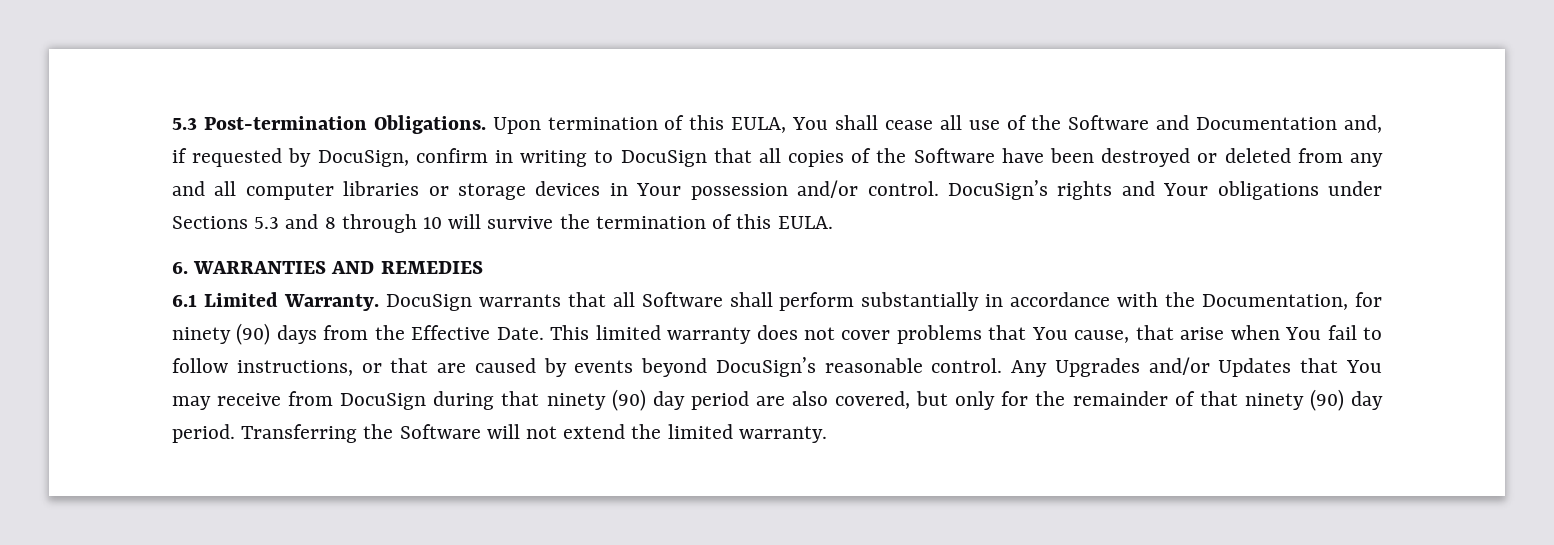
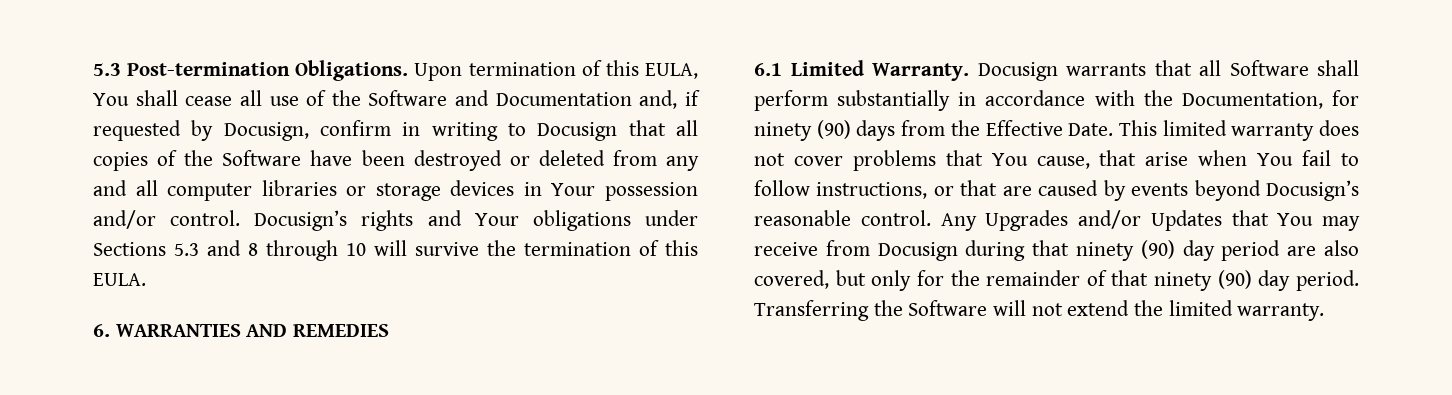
- Upon termination of this EULA, You shall cease all use of the Software and Documentation and, if requested by DocuSign, confirm in writing to DocuSign that all copies of the Software have been destroyed or deleted from any and all computer libraries or storage devices in Your possession and/or control.
+ Upon termination of this EULA, You shall cease all use of the Software and Documentation and, if requested by Docusign, confirm in writing to Docusign that all copies of the Software have been destroyed or deleted from any and all computer libraries or storage devices in Your possession and/or control.
- DocuSign’s rights and Your obligations under Sections 5.3 and 8 through 10 will survive the termination of this EULA.
+ Docusign’s rights and Your obligations under Sections 5.3 and 8 through 10 will survive the termination of this EULA.
- DocuSign warrants that all Software shall perform substantially in accordance with the Documentation, for ninety (90) days from the Effective Date.
+ Docusign warrants that all Software shall perform substantially in accordance with the Documentation, for ninety (90) days from the Effective Date.
- This limited warranty does not cover problems that You cause, that arise when You fail to follow instructions, or that are caused by events beyond DocuSign’s reasonable control.
+ This limited warranty does not cover problems that You cause, that arise when You fail to follow instructions, or that are caused by events beyond Docusign’s reasonable control.
- Any Upgrades and/or Updates that You may receive from DocuSign during that ninety (90) day period are also covered, but only for the remainder of that ninety (90) day period.
+ Any Upgrades and/or Updates that You may receive from Docusign during that ninety (90) day period are also covered, but only for the remainder of that ninety (90) day period.

